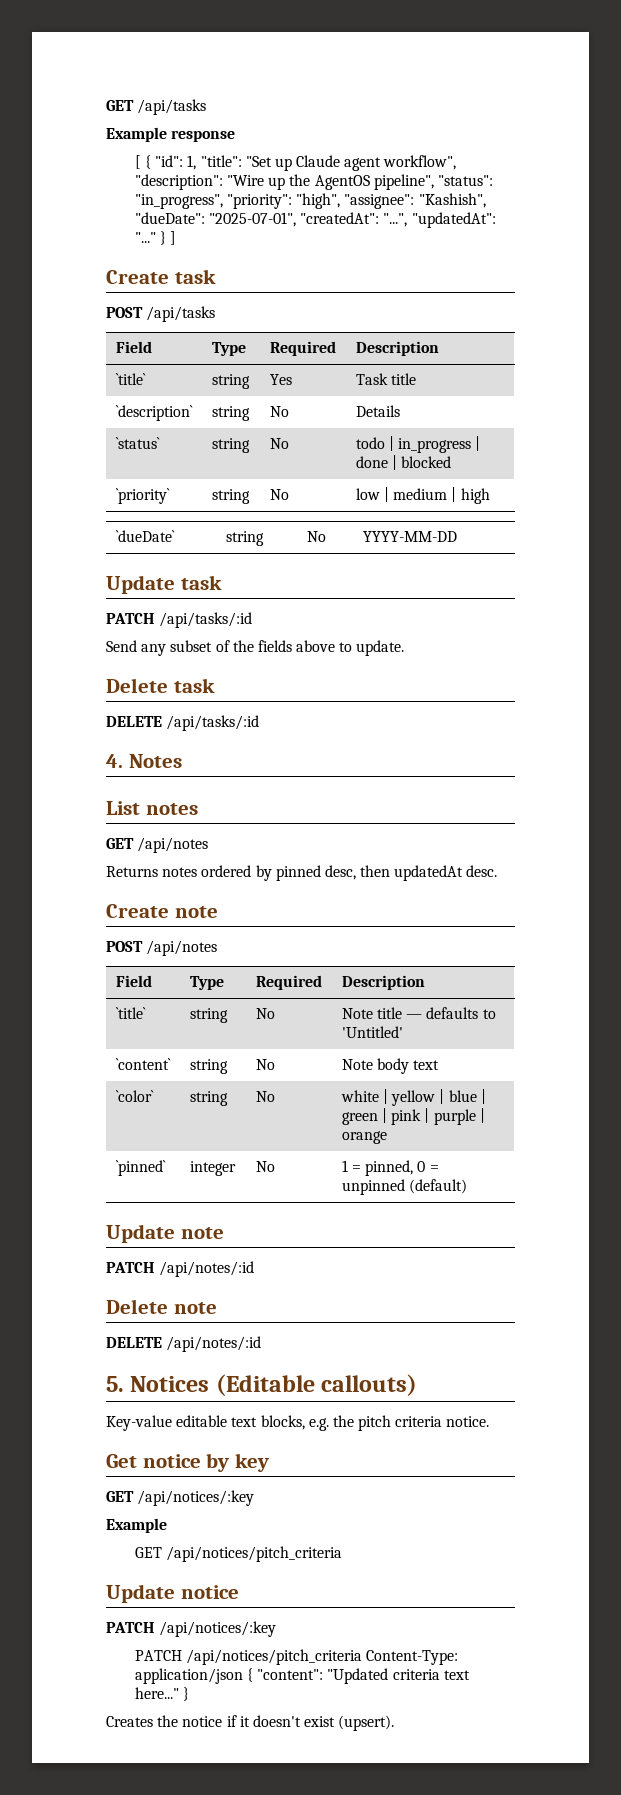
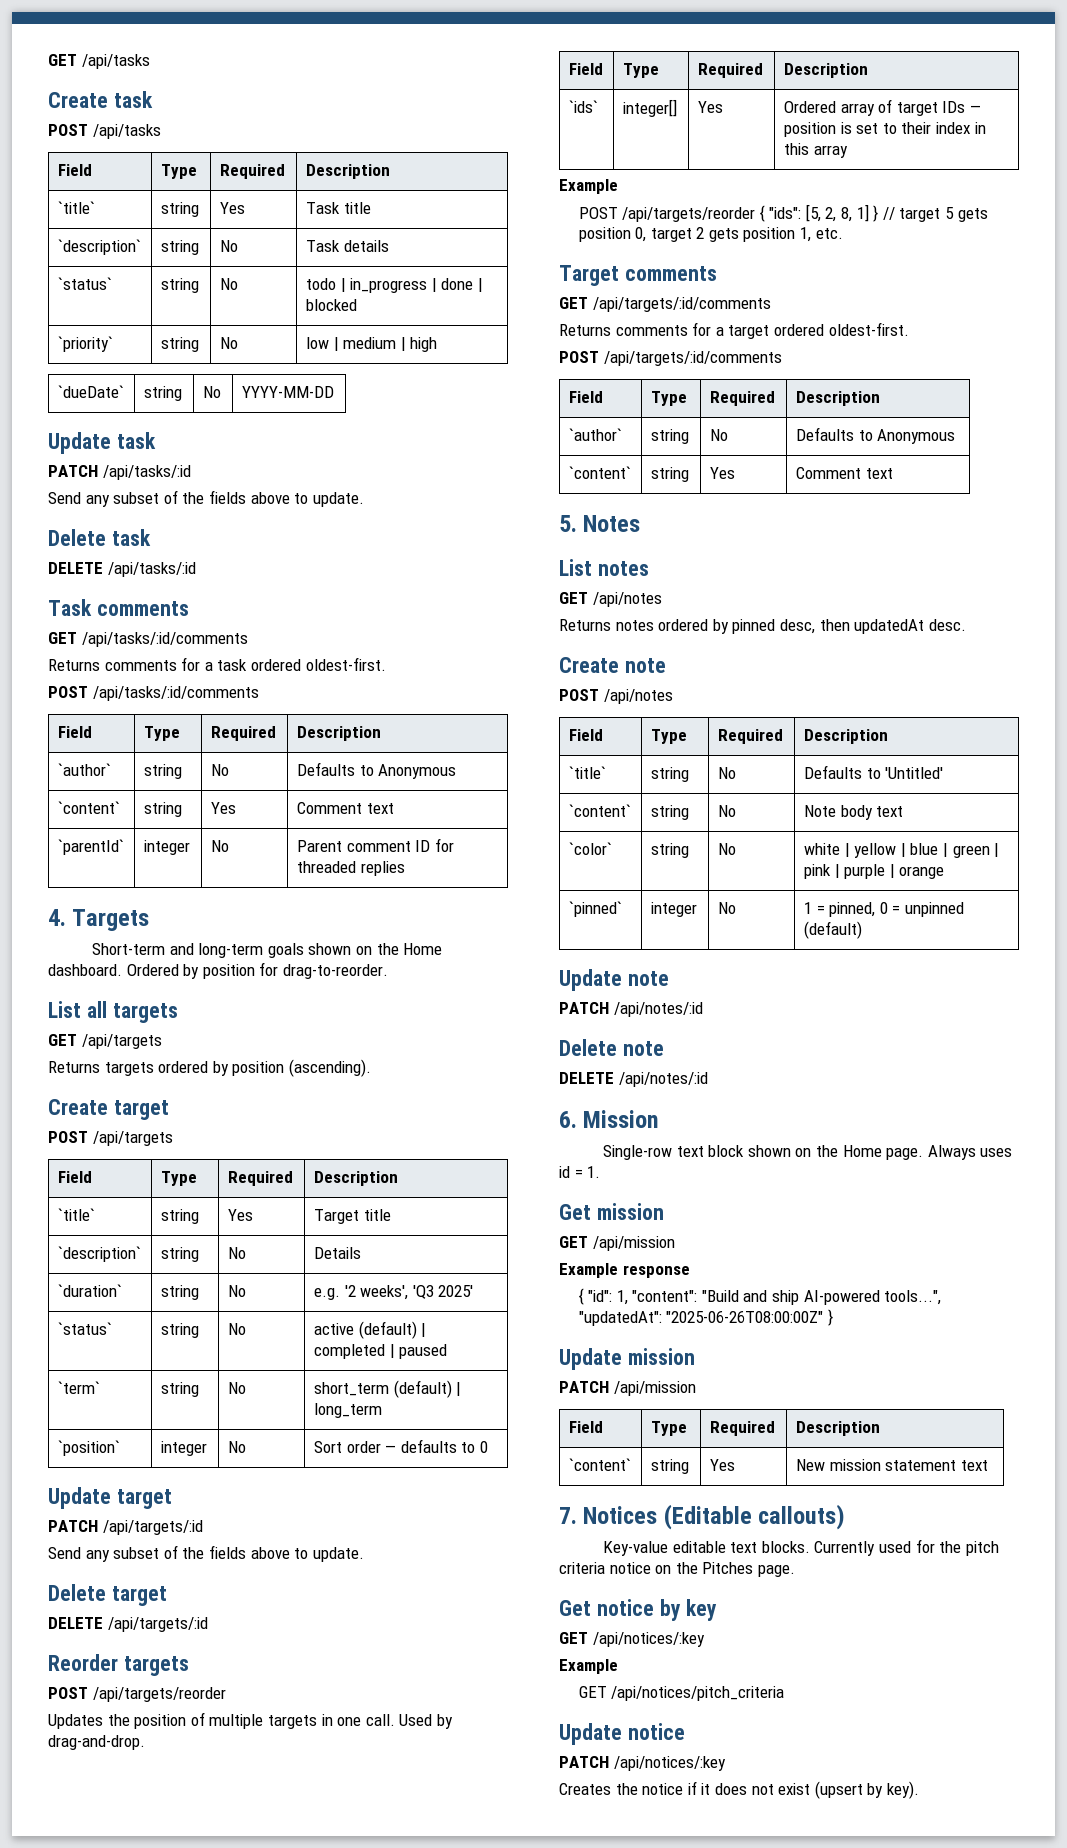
- Example response
- [ { "id": 1, "title": "Set up Claude agent workflow", "description": "Wire up the AgentOS pipeline", "status": "in_progress", "priority": "high", "assignee": "Kashish", "dueDate": "2025-07-01", "createdAt": "...", "updatedAt": "..." } ]
- `description` | string | No | Details
+ `description` | string | No | Task details
- 4. Notes
+ Task comments
+ GET /api/tasks/:id/comments
+ Returns comments for a task ordered oldest-first.
+ POST /api/tasks/:id/comments
+ Field | Type | Required | Description
+ `author` | string | No | Defaults to Anonymous
+ `content` | string | Yes | Comment text
+ `parentId` | integer | No | Parent comment ID for threaded replies
+ 4. Targets
+ Short-term and long-term goals shown on the Home dashboard. Ordered by position for drag-to-reorder.
+ List all targets
+ GET /api/targets
+ Returns targets ordered by position (ascending).
+ Create target
+ POST /api/targets
+ Field | Type | Required | Description
+ `title` | string | Yes | Target title
+ `description` | string | No | Details
+ `duration` | string | No | e.g. '2 weeks', 'Q3 2025'
+ `status` | string | No | active (default) | completed | paused
+ `term` | string | No | short_term (default) | long_term
+ `position` | integer | No | Sort order — defaults to 0
+ Update target
+ PATCH /api/targets/:id
+ Send any subset of the fields above to update.
+ Delete target
+ DELETE /api/targets/:id
+ Reorder targets
+ POST /api/targets/reorder
+ Updates the position of multiple targets in one call. Used by drag-and-drop.
+ Field | Type | Required | Description
+ `ids` | integer[] | Yes | Ordered array of target IDs — position is set to their index in this array
+ Example
+ POST /api/targets/reorder { "ids": [5, 2, 8, 1] } // target 5 gets position 0, target 2 gets position 1, etc.
+ Target comments
+ GET /api/targets/:id/comments
+ Returns comments for a target ordered oldest-first.
+ POST /api/targets/:id/comments
+ Field | Type | Required | Description
+ `author` | string | No | Defaults to Anonymous
+ `content` | string | Yes | Comment text
+ 5. Notes
- `title` | string | No | Note title — defaults to 'Untitled'
+ `title` | string | No | Defaults to 'Untitled'
- 5. Notices (Editable callouts)
+ 6. Mission
+ Single-row text block shown on the Home page. Always uses id = 1.
+ Get mission
+ GET /api/mission
+ Example response
+ { "id": 1, "content": "Build and ship AI-powered tools...", "updatedAt": "2025-06-26T08:00:00Z" }
+ Update mission
+ PATCH /api/mission
+ Field | Type | Required | Description
+ `content` | string | Yes | New mission statement text
+ 7. Notices (Editable callouts)
- Key-value editable text blocks, e.g. the pitch criteria notice.
+ Key-value editable text blocks. Currently used for the pitch criteria notice on the Pitches page.
- PATCH /api/notices/pitch_criteria Content-Type: application/json { "content": "Updated criteria text here..." }
- Creates the notice if it doesn't exist (upsert).
+ Creates the notice if it does not exist (upsert by key).

